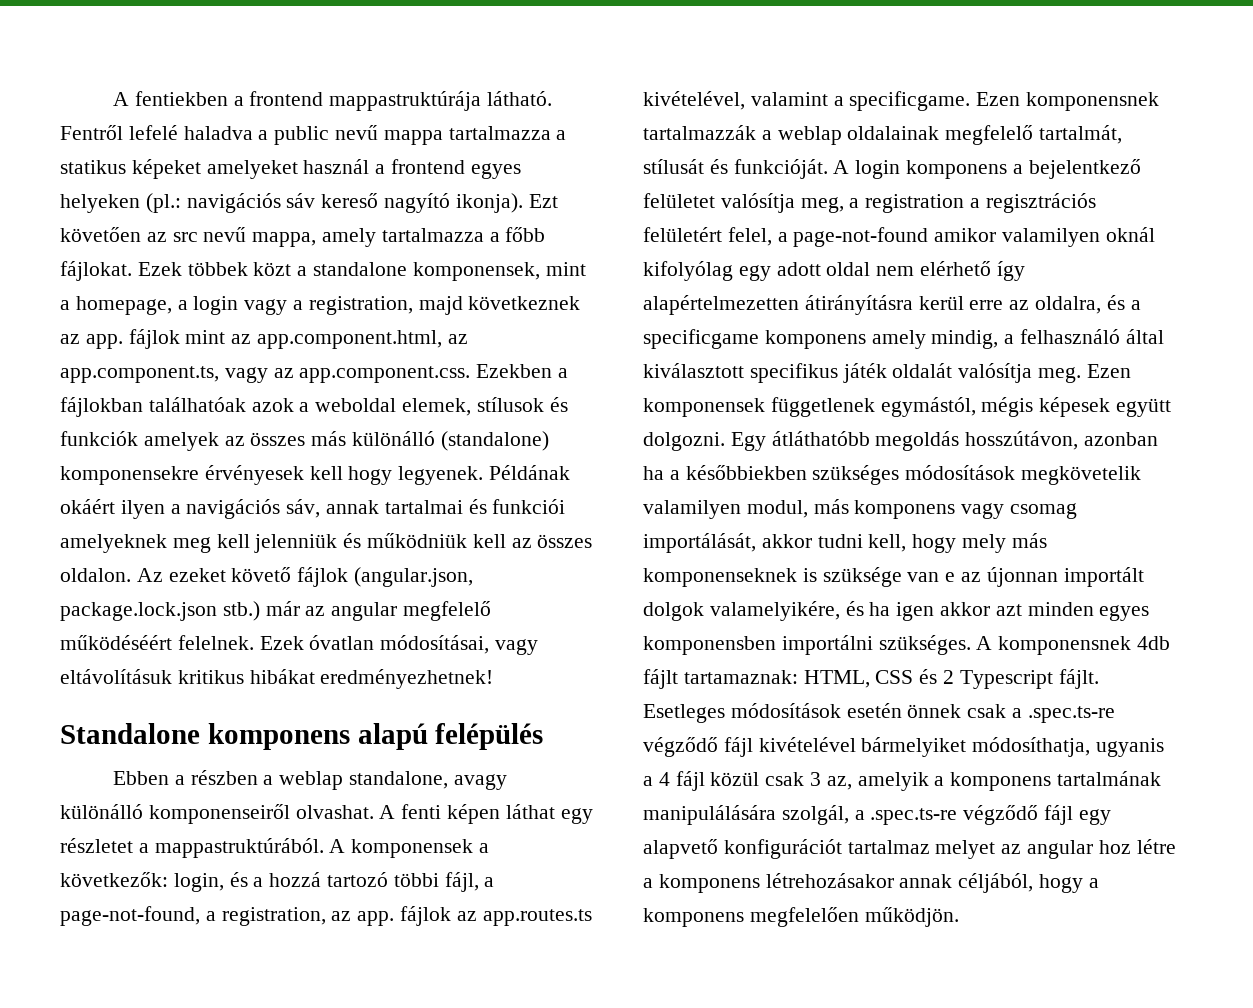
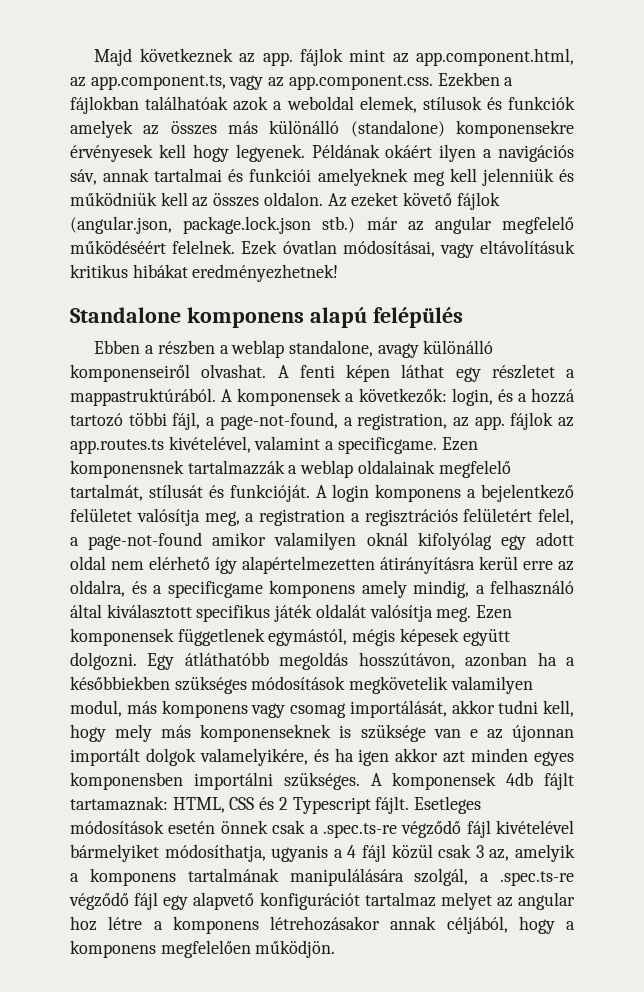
- A fentiekben a frontend mappastruktúrája látható. Fentről lefelé haladva a public nevű mappa tartalmazza a statikus képeket amelyeket használ a frontend egyes helyeken (pl.: navigációs sáv kereső nagyító ikonja). Ezt követően az src nevű mappa, amely tartalmazza a főbb fájlokat. Ezek többek közt a standalone komponensek, mint a homepage, a login vagy a registration, majd következnek az app. fájlok mint az app.component.html, az app.component.ts, vagy az app.component.css. Ezekben a fájlokban találhatóak azok a weboldal elemek, stílusok és funkciók amelyek az összes más különálló (standalone) komponensekre érvényesek kell hogy legyenek.
+ Majd következnek az app. fájlok mint az app.component.html, az app.component.ts, vagy az app.component.css. Ezekben a fájlokban találhatóak azok a weboldal elemek, stílusok és funkciók amelyek az összes más különálló (standalone) komponensekre érvényesek kell hogy legyenek.
- A komponensnek 4db fájlt tartamaznak: HTML, CSS és 2 Typescript fájlt.
+ A komponensek 4db fájlt tartamaznak: HTML, CSS és 2 Typescript fájlt.

